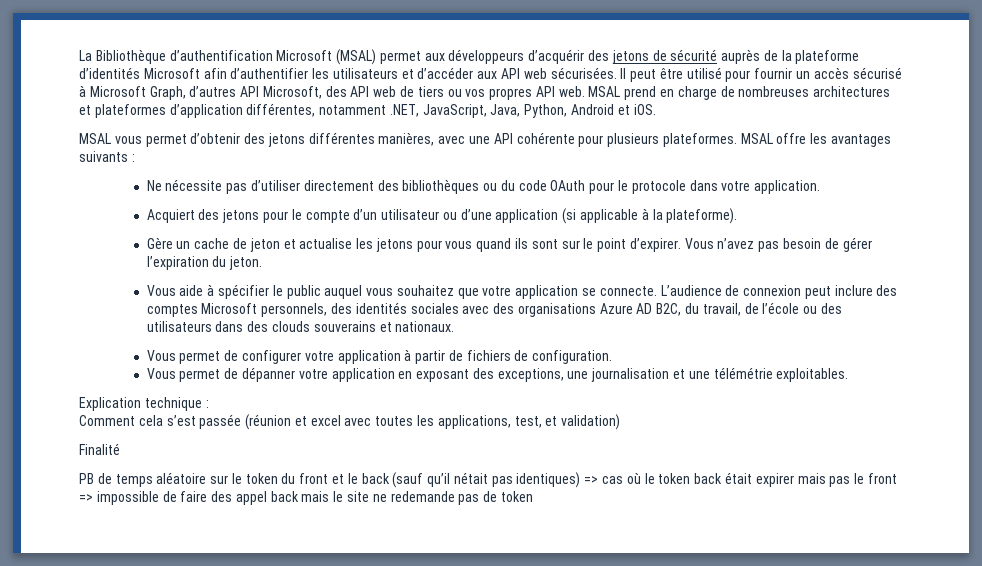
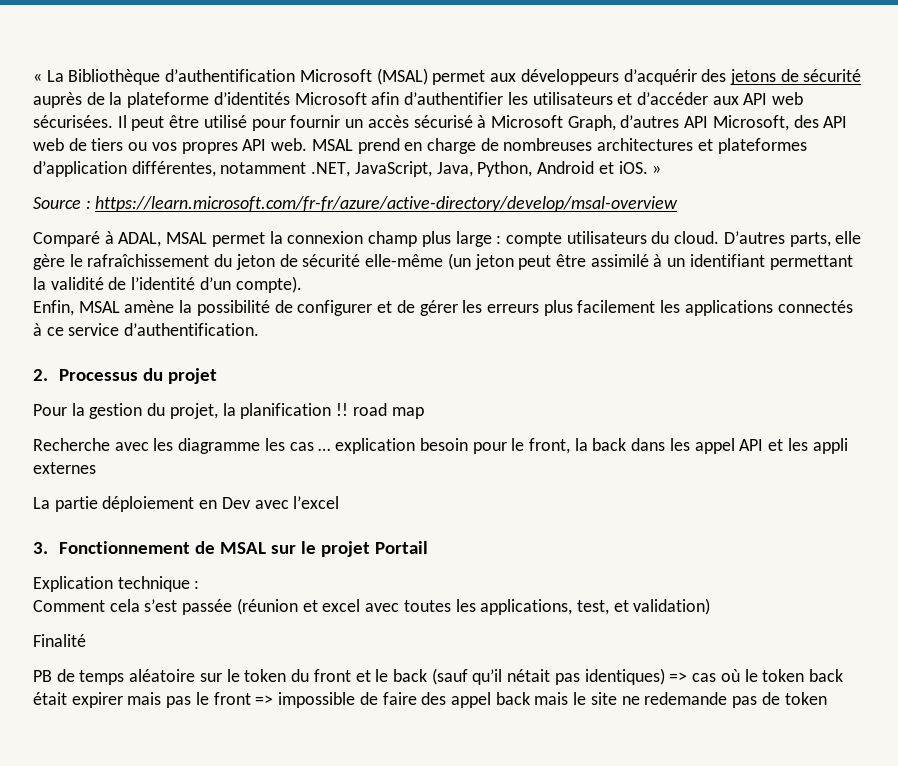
- La Bibliothèque d’authentification Microsoft (MSAL) permet aux développeurs d’acquérir des jetons de sécurité auprès de la plateforme d’identités Microsoft afin d’authentifier les utilisateurs et d’accéder aux API web sécurisées.
+ « La Bibliothèque d’authentification Microsoft (MSAL) permet aux développeurs d’acquérir des jetons de sécurité auprès de la plateforme d’identités Microsoft afin d’authentifier les utilisateurs et d’accéder aux API web sécurisées.
- MSAL prend en charge de nombreuses architectures et plateformes d’application différentes, notamment .NET, JavaScript, Java, Python, Android et iOS.
- MSAL vous permet d’obtenir des jetons différentes manières, avec une API cohérente pour plusieurs plateformes. MSAL offre les avantages suivants :
- Ne nécessite pas d’utiliser directement des bibliothèques ou du code OAuth pour le protocole dans votre application.
- Acquiert des jetons pour le compte d’un utilisateur ou d’une application (si applicable à la plateforme).
- Gère un cache de jeton et actualise les jetons pour vous quand ils sont sur le point d’expirer. Vous n’avez pas besoin de gérer l’expiration du jeton.
- Vous aide à spécifier le public auquel vous souhaitez que votre application se connecte. L’audience de connexion peut inclure des comptes Microsoft personnels, des identités sociales avec des organisations Azure AD B2C, du travail, de l’école ou des utilisateurs dans des clouds souverains et nationaux.
- Vous permet de configurer votre application à partir de fichiers de configuration.
- Vous permet de dépanner votre application en exposant des exceptions, une journalisation et une télémétrie exploitables.
+ MSAL prend en charge de nombreuses architectures et plateformes d’application différentes, notamment .NET, JavaScript, Java, Python, Android et iOS. »
+ Source : https://learn.microsoft.com/fr-fr/azure/active-directory/develop/msal-overview
+ Comparé à ADAL, MSAL permet la connexion champ plus large : compte utilisateurs du cloud. D’autres parts, elle gère le rafraîchissement du jeton de sécurité elle-même (un jeton peut être assimilé à un identifiant permettant la validité de l’identité d’un compte).
+ Enfin, MSAL amène la possibilité de configurer et de gérer les erreurs plus facilement les applications connectés à ce service d’authentification.
+ 2. Processus du projet
+ Pour la gestion du projet, la planification !! road map
+ Recherche avec les diagramme les cas … explication besoin pour le front, la back dans les appel API et les appli externes
+ La partie déploiement en Dev avec l’excel
+ 3. Fonctionnement de MSAL sur le projet Portail

